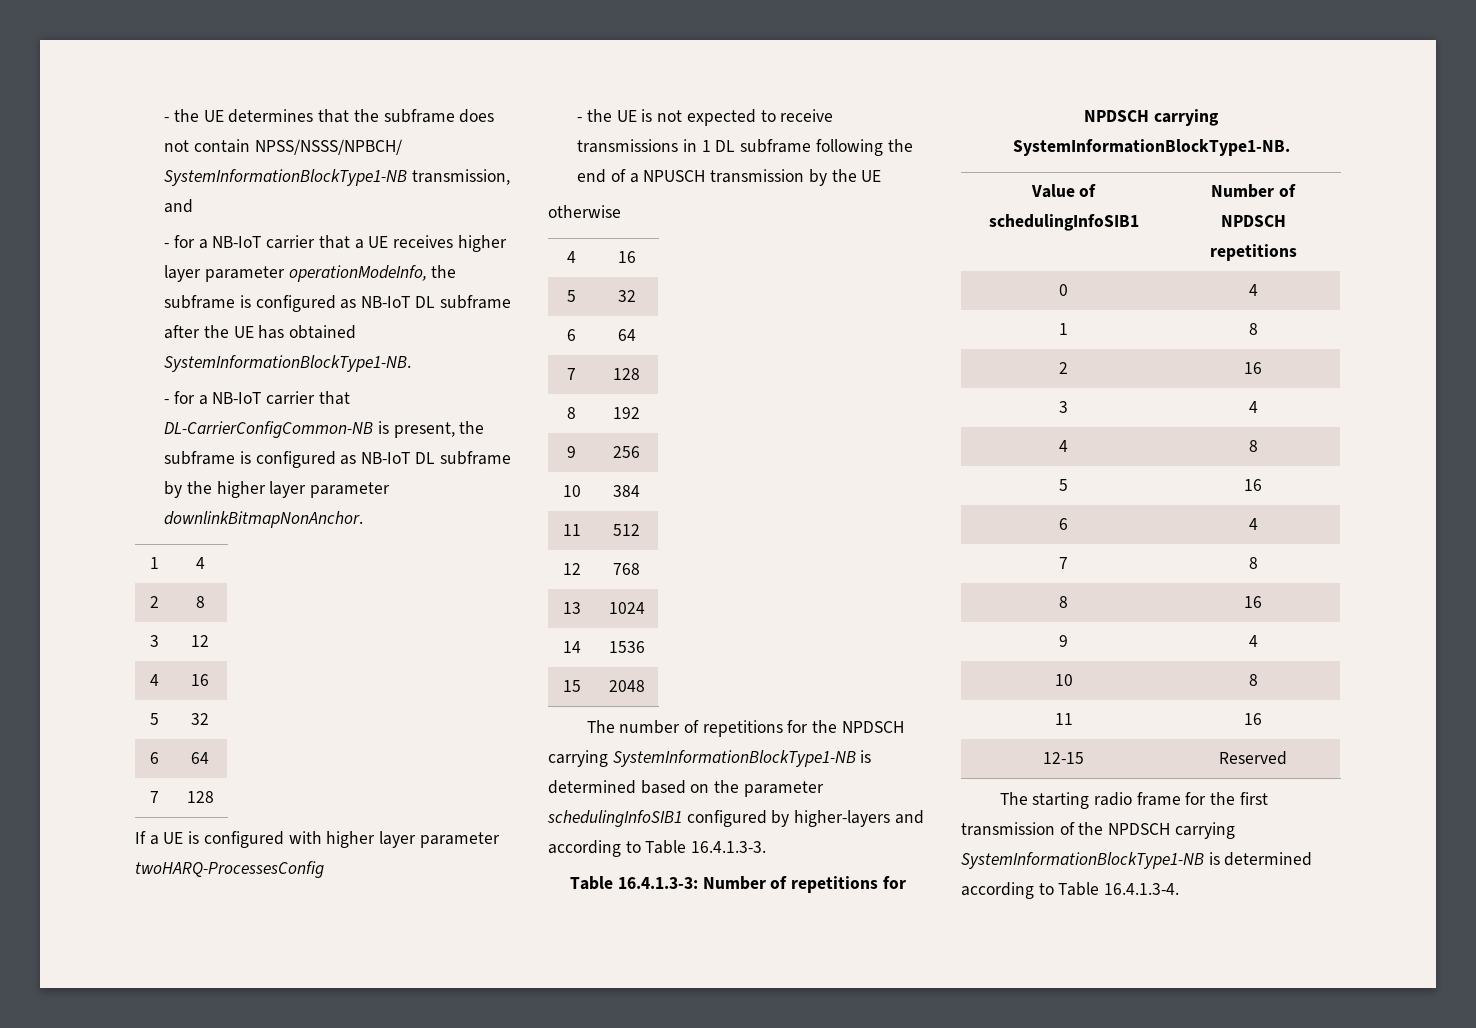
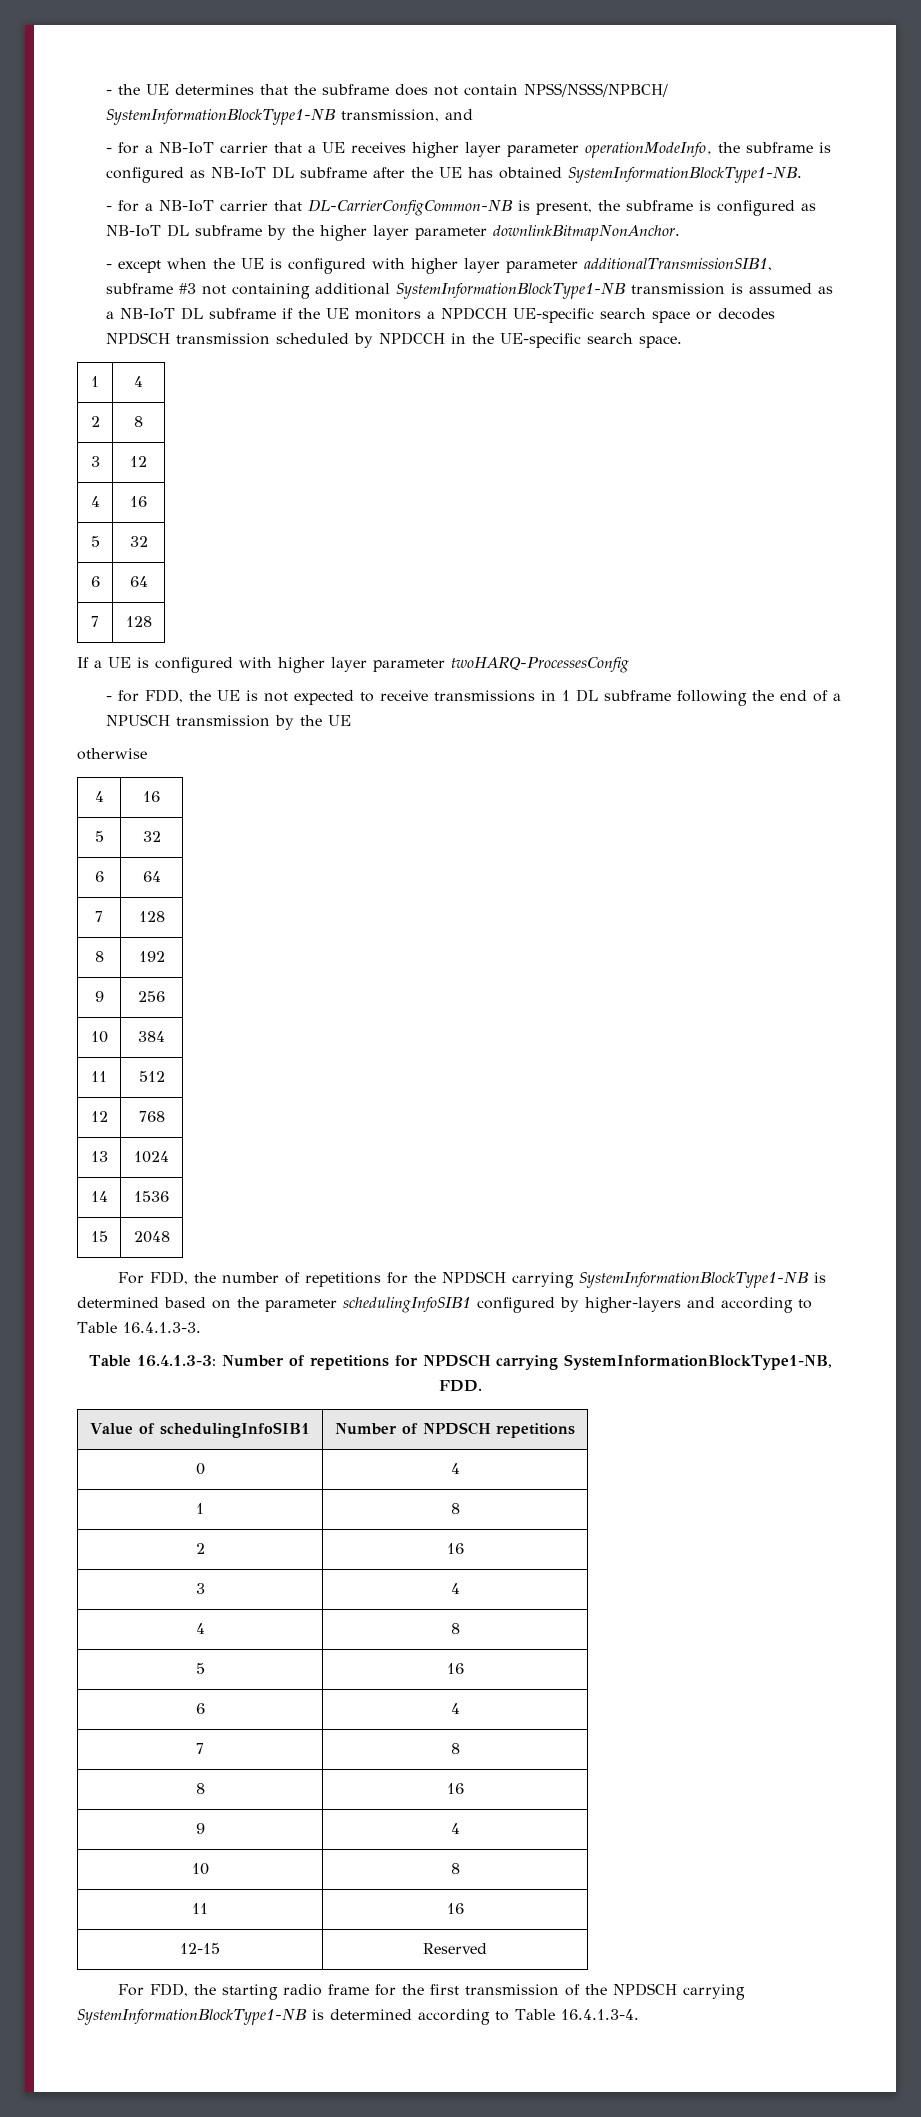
+ - except when the UE is configured with higher layer parameter additionalTransmissionSIB1, subframe #3 not containing additional SystemInformationBlockType1-NB transmission is assumed as a NB-IoT DL subframe if the UE monitors a NPDCCH UE-specific search space or decodes NPDSCH transmission scheduled by NPDCCH in the UE-specific search space.
- - the UE is not expected to receive transmissions in 1 DL subframe following the end of a NPUSCH transmission by the UE
+ - for FDD, the UE is not expected to receive transmissions in 1 DL subframe following the end of a NPUSCH transmission by the UE
- The number of repetitions for the NPDSCH carrying SystemInformationBlockType1-NB is determined based on the parameter schedulingInfoSIB1 configured by higher-layers and according to Table 16.4.1.3-3.
+ For FDD, the number of repetitions for the NPDSCH carrying SystemInformationBlockType1-NB is determined based on the parameter schedulingInfoSIB1 configured by higher-layers and according to Table 16.4.1.3-3.
- Table 16.4.1.3-3: Number of repetitions for NPDSCH carrying SystemInformationBlockType1-NB.
+ Table 16.4.1.3-3: Number of repetitions for NPDSCH carrying SystemInformationBlockType1-NB, FDD.
- The starting radio frame for the first transmission of the NPDSCH carrying SystemInformationBlockType1-NB is determined according to Table 16.4.1.3-4.
+ For FDD, the starting radio frame for the first transmission of the NPDSCH carrying SystemInformationBlockType1-NB is determined according to Table 16.4.1.3-4.

